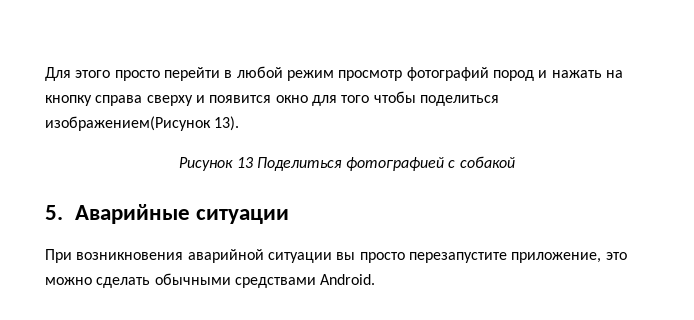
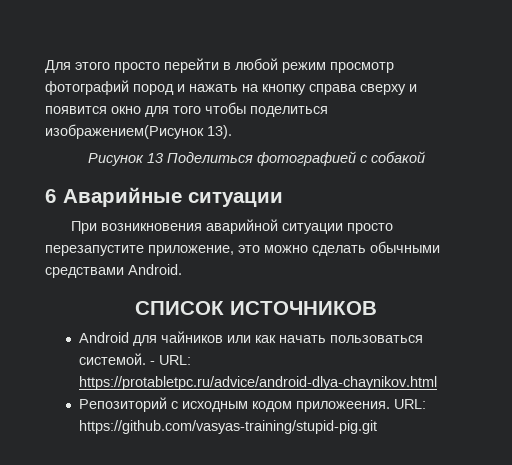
- 5. Аварийные ситуации
+ 6 Аварийные ситуации
- При возникновения аварийной ситуации вы просто перезапустите приложение, это можно сделать обычными средствами Android.
+ При возникновения аварийной ситуации просто перезапустите приложение, это можно сделать обычными средствами Android.
+ СПИСОК ИСТОЧНИКОВ
+ Android для чайников или как начать пользоваться системой. - URL: https://protabletpc.ru/advice/android-dlya-chaynikov.html
+ Репозиторий с исходным кодом приложеения. URL: https://github.com/vasyas-training/stupid-pig.git

